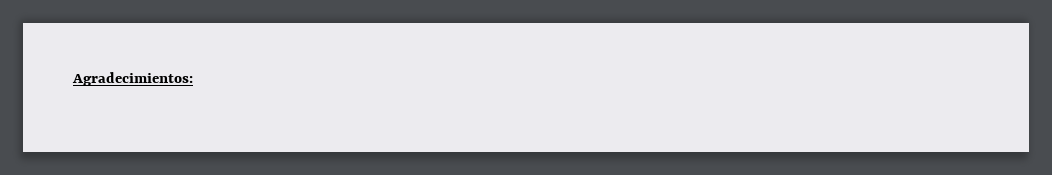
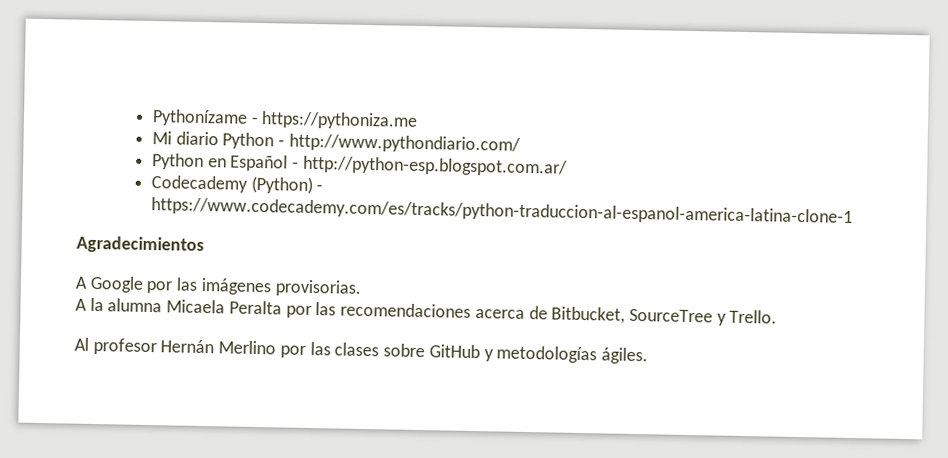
- Agradecimientos:
+ Pythonízame - https://pythoniza.me
+ Mi diario Python - http://www.pythondiario.com/
+ Python en Español - http://python-esp.blogspot.com.ar/
+ Codecademy (Python) - https://www.codecademy.com/es/tracks/python-traduccion-al-espanol-america-latina-clone-1
+ Agradecimientos
+ A Google por las imágenes provisorias.
+ A la alumna Micaela Peralta por las recomendaciones acerca de Bitbucket, SourceTree y Trello.
+ Al profesor Hernán Merlino por las clases sobre GitHub y metodologías ágiles.

